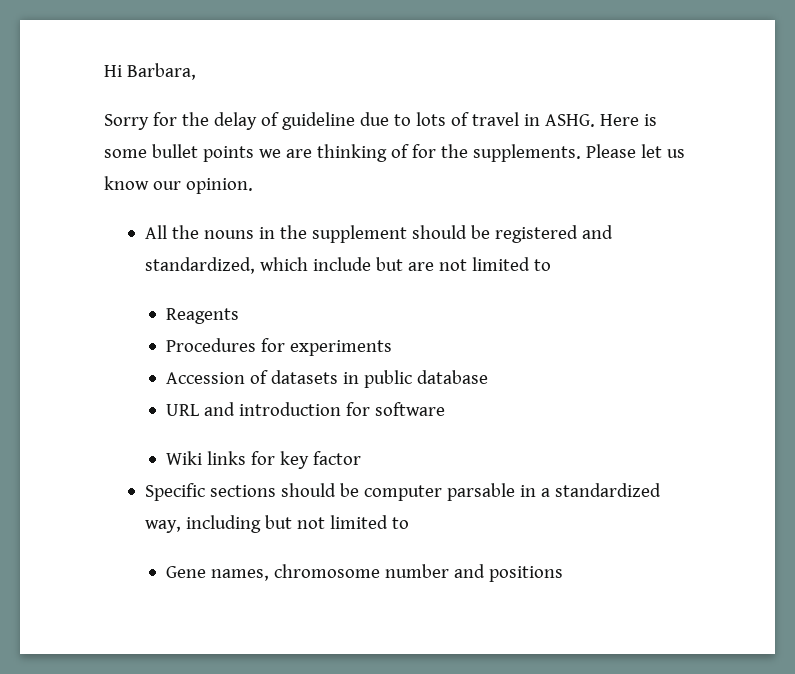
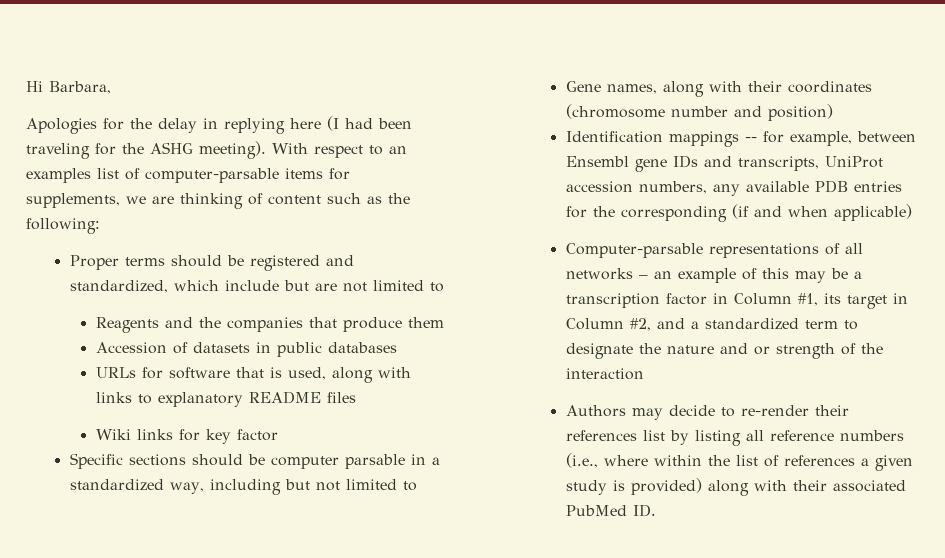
- Sorry for the delay of guideline due to lots of travel in ASHG. Here is some bullet points we are thinking of for the supplements. Please let us know our opinion.
- All the nouns in the supplement should be registered and standardized, which include but are not limited to
+ Apologies for the delay in replying here (I had been traveling for the ASHG meeting). With respect to an examples list of computer-parsable items for supplements, we are thinking of content such as the following:
+ Proper terms should be registered and standardized, which include but are not limited to
- Reagents
- Procedures for experiments
+ Reagents and the companies that produce them
- Accession of datasets in public database
- URL and introduction for software
+ Accession of datasets in public databases
+ URLs for software that is used, along with links to explanatory README files
- Gene names, chromosome number and positions
+ Gene names, along with their coordinates (chromosome number and position)
+ Identification mappings -- for example, between Ensembl gene IDs and transcripts, UniProt accession numbers, any available PDB entries for the corresponding (if and when applicable)
+ Computer-parsable representations of all networks – an example of this may be a transcription factor in Column #1, its target in Column #2, and a standardized term to designate the nature and or strength of the interaction
+ Authors may decide to re-render their references list by listing all reference numbers (i.e., where within the list of references a given study is provided) along with their associated PubMed ID.

